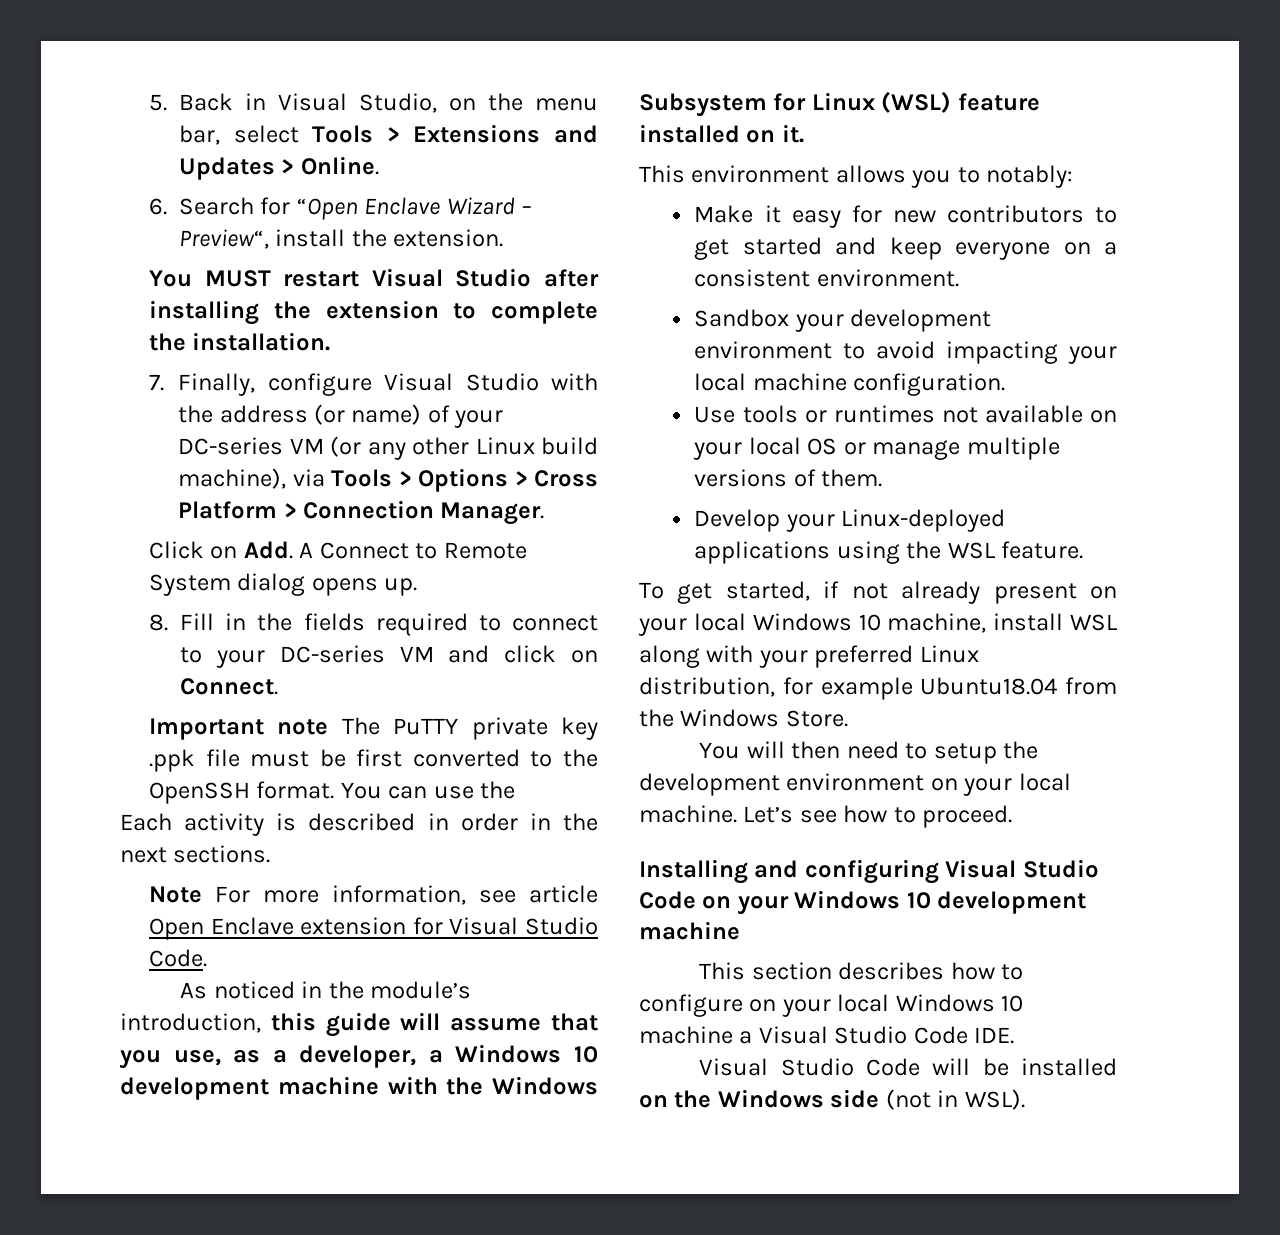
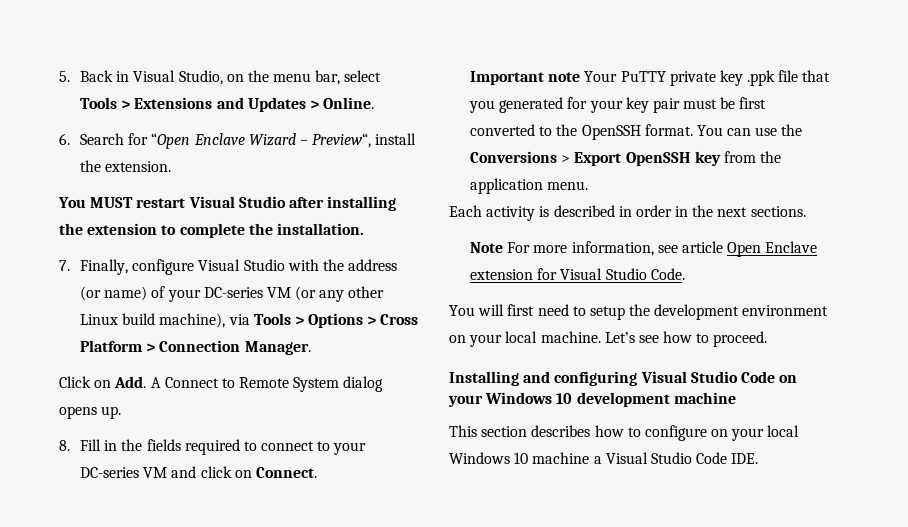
- Important note The PuTTY private key .ppk file must be first converted to the OpenSSH format.
+ Important note Your PuTTY private key .ppk file that you generated for your key pair must be first converted to the OpenSSH format.
- You can use the
+ You can use the Conversions > Export OpenSSH key from the application menu.
- As noticed in the module’s introduction, this guide will assume that you use, as a developer, a Windows 10 development machine with the Windows Subsystem for Linux (WSL) feature installed on it.
- This environment allows you to notably:
- Make it easy for new contributors to get started and keep everyone on a consistent environment.
- Sandbox your development environment to avoid impacting your local machine configuration.
- Use tools or runtimes not available on your local OS or manage multiple versions of them.
- Develop your Linux-deployed applications using the WSL feature.
- To get started, if not already present on your local Windows 10 machine, install WSL along with your preferred Linux distribution, for example Ubuntu18.04 from the Windows Store.
- You will then need to setup the development environment on your local machine.
+ You will first need to setup the development environment on your local machine.
- Visual Studio Code will be installed on the Windows side (not in WSL).

